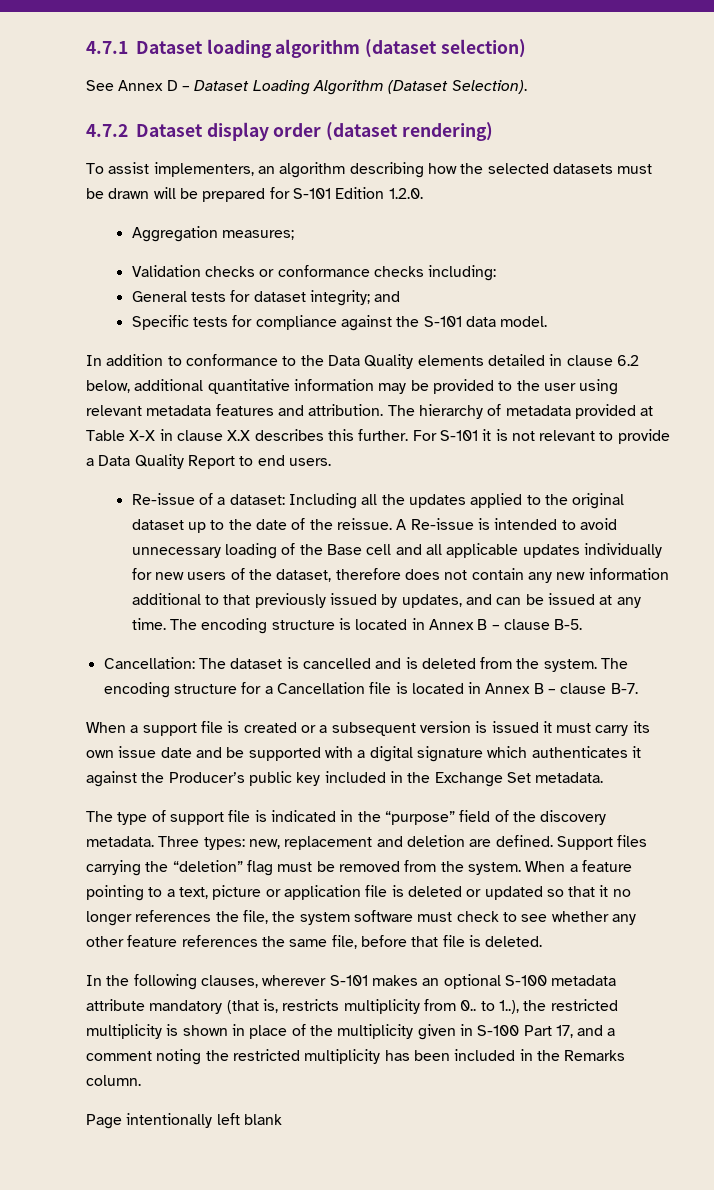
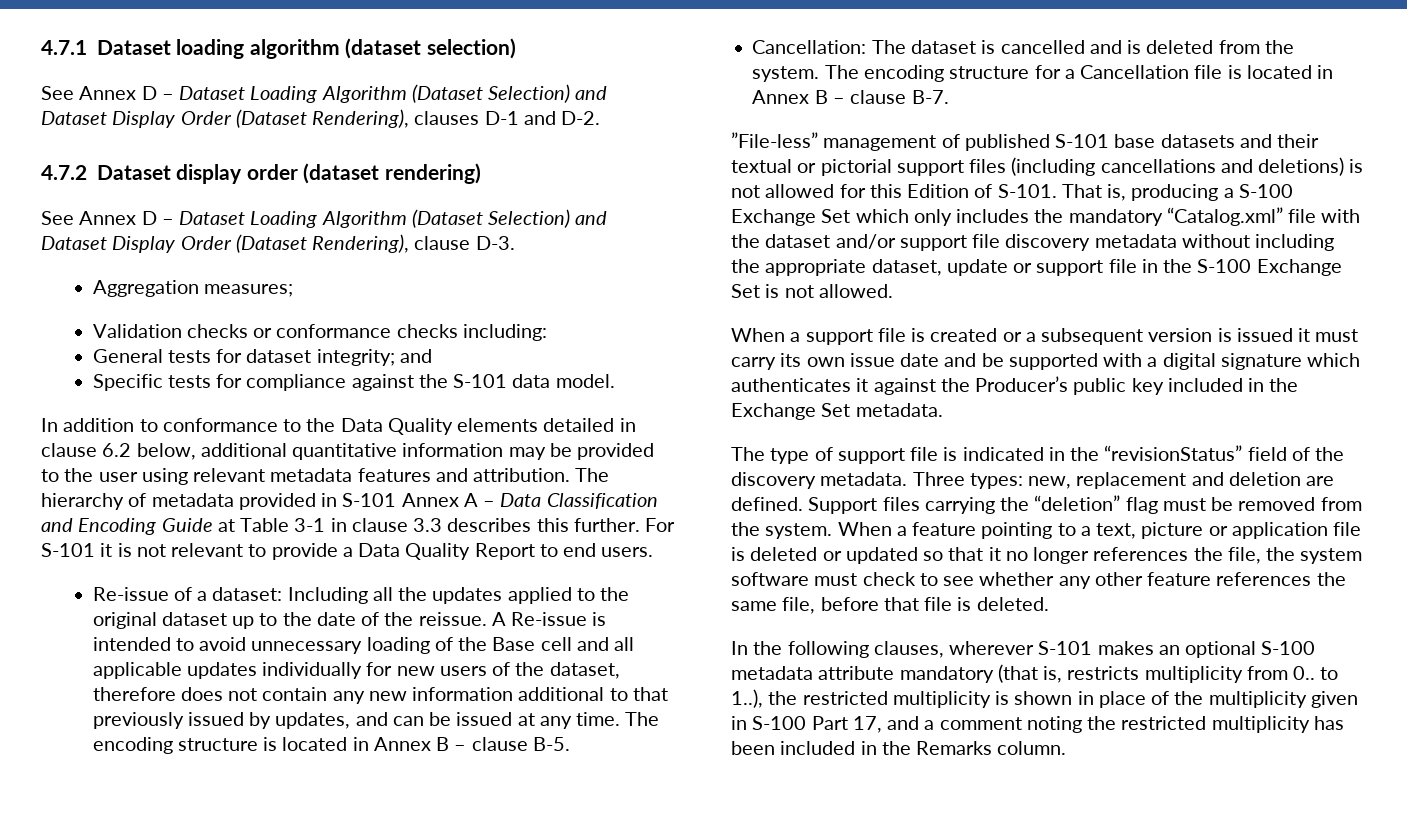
- See Annex D – Dataset Loading Algorithm (Dataset Selection).
+ See Annex D – Dataset Loading Algorithm (Dataset Selection) and Dataset Display Order (Dataset Rendering), clauses D-1 and D-2.
- To assist implementers, an algorithm describing how the selected datasets must be drawn will be prepared for S-101 Edition 1.2.0.
+ See Annex D – Dataset Loading Algorithm (Dataset Selection) and Dataset Display Order (Dataset Rendering), clause D-3.
- The hierarchy of metadata provided at Table X-X in clause X.X describes this further.
+ The hierarchy of metadata provided in S-101 Annex A – Data Classification and Encoding Guide at Table 3-1 in clause 3.3 describes this further.
+ ”File-less” management of published S-101 base datasets and their textual or pictorial support files (including cancellations and deletions) is not allowed for this Edition of S-101. That is, producing a S-100 Exchange Set which only includes the mandatory “Catalog.xml” file with the dataset and/or support file discovery metadata without including the appropriate dataset, update or support file in the S-100 Exchange Set is not allowed.
- The type of support file is indicated in the “purpose” field of the discovery metadata.
+ The type of support file is indicated in the “revisionStatus” field of the discovery metadata.
- Page intentionally left blank

